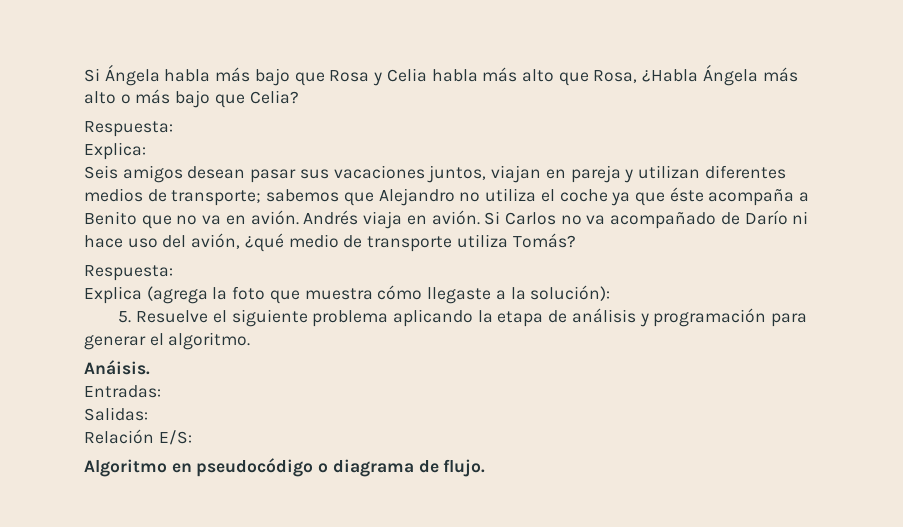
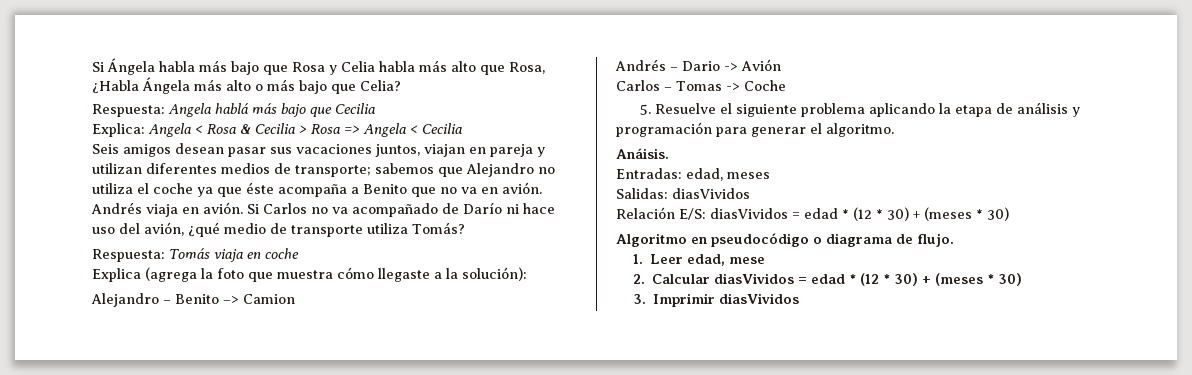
  Si Ángela habla más bajo que Rosa y Celia habla más alto que Rosa, ¿Habla Ángela más alto o más bajo que Celia?
- Respuesta:
- Explica:
+ Respuesta: Angela hablá más bajo que Cecilia
+ Explica: Angela < Rosa & Cecilia > Rosa => Angela < Cecilia
  Si Carlos no va acompañado de Darío ni hace uso del avión, ¿qué medio de transporte utiliza Tomás?
- Respuesta:
+ Respuesta: Tomás viaja en coche
+ Alejandro – Benito –> Camion
+ Andrés – Dario -> Avión
+ Carlos – Tomas -> Coche
- Entradas:
+ Entradas: edad, meses
- Salidas:
+ Salidas: diasVividos
- Relación E/S:
+ Relación E/S: diasVividos = edad * (12 * 30) + (meses * 30)
+ 1. Leer edad, mese
+ 2. Calcular diasVividos = edad * (12 * 30) + (meses * 30)
+ 3. Imprimir diasVividos

